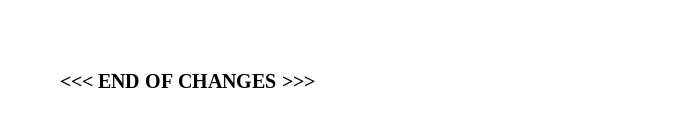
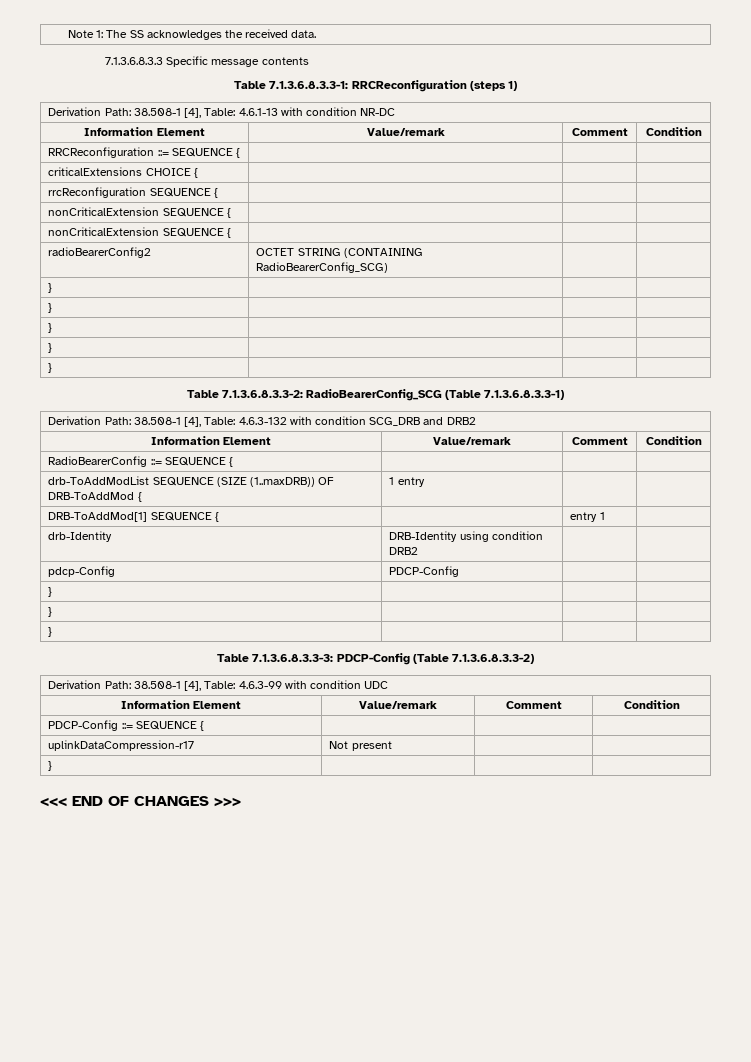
+ Note 1: The SS acknowledges the received data.
+ 7.1.3.6.8.3.3 Specific message contents
+ Table 7.1.3.6.8.3.3-1: RRCReconfiguration (steps 1)
+ Derivation Path: 38.508-1 [4], Table: 4.6.1-13 with condition NR-DC
+ Information Element | Value/remark | Comment | Condition
+ RRCReconfiguration ::= SEQUENCE { | | |
+ criticalExtensions CHOICE { | | |
+ rrcReconfiguration SEQUENCE { | | |
+ nonCriticalExtension SEQUENCE { | | |
+ nonCriticalExtension SEQUENCE { | | |
+ radioBearerConfig2 | OCTET STRING (CONTAINING RadioBearerConfig_SCG) | |
+ } | | |
+ } | | |
+ } | | |
+ } | | |
+ } | | |
+ Table 7.1.3.6.8.3.3-2: RadioBearerConfig_SCG (Table 7.1.3.6.8.3.3-1)
+ Derivation Path: 38.508-1 [4], Table: 4.6.3-132 with condition SCG_DRB and DRB2
+ Information Element | Value/remark | Comment | Condition
+ RadioBearerConfig ::= SEQUENCE { | | |
+ drb-ToAddModList SEQUENCE (SIZE (1..maxDRB)) OF DRB-ToAddMod { | 1 entry | |
+ DRB-ToAddMod[1] SEQUENCE { | | entry 1 |
+ drb-Identity | DRB-Identity using condition DRB2 | |
+ pdcp-Config | PDCP-Config | |
+ } | | |
+ } | | |
+ } | | |
+ Table 7.1.3.6.8.3.3-3: PDCP-Config (Table 7.1.3.6.8.3.3-2)
+ Derivation Path: 38.508-1 [4], Table: 4.6.3-99 with condition UDC
+ Information Element | Value/remark | Comment | Condition
+ PDCP-Config ::= SEQUENCE { | | |
+ uplinkDataCompression-r17 | Not present | |
+ } | | |

